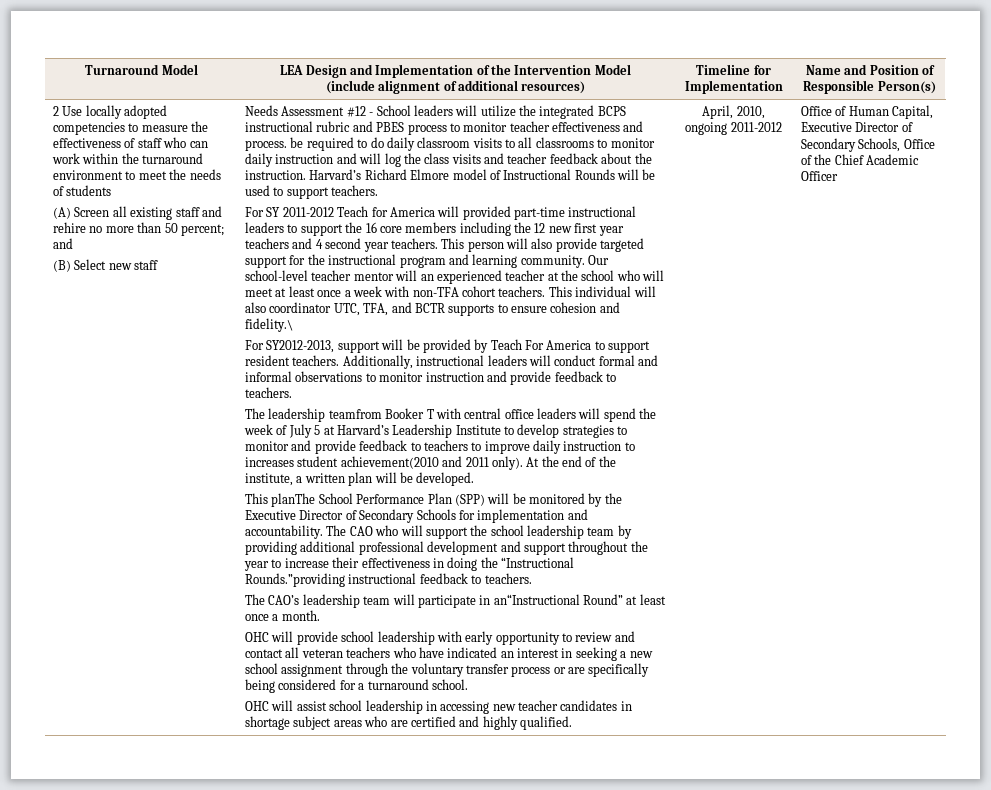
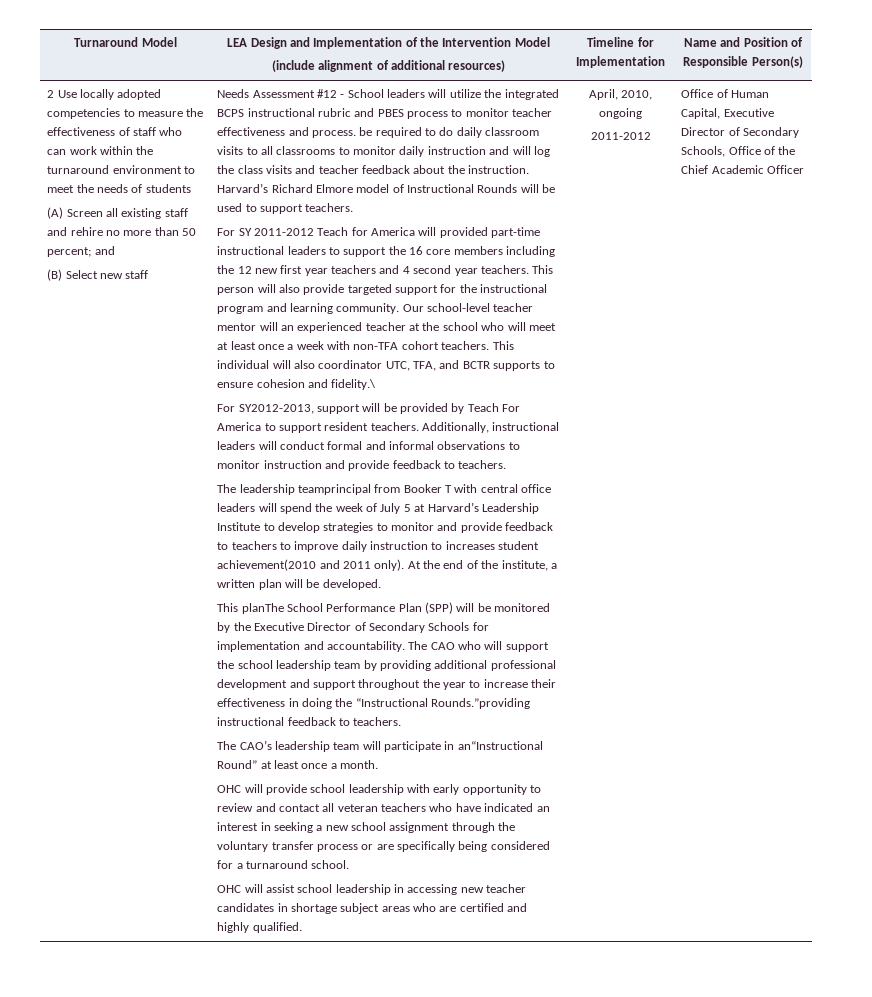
- The leadership teamfrom Booker T with central office leaders will spend the week of July 5 at Harvard’s Leadership Institute to develop strategies to monitor and provide feedback to teachers to improve daily instruction to increases student achievement(2010 and 2011 only).
+ The leadership teamprincipal from Booker T with central office leaders will spend the week of July 5 at Harvard’s Leadership Institute to develop strategies to monitor and provide feedback to teachers to improve daily instruction to increases student achievement(2010 and 2011 only).
- April, 2010, ongoing 2011-2012
+ April, 2010, ongoing
+ 2011-2012

